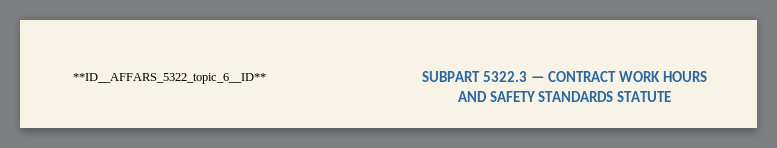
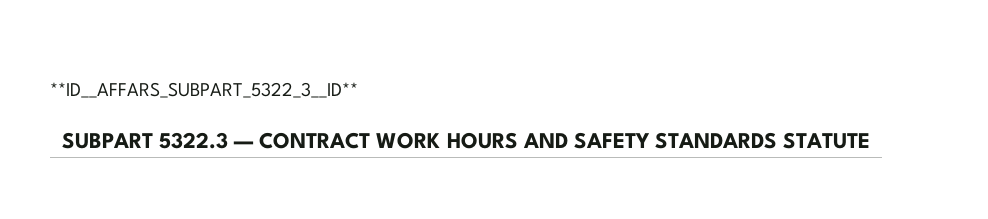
- **ID__AFFARS_5322_topic_6__ID**
+ **ID__AFFARS_SUBPART_5322_3__ID**

